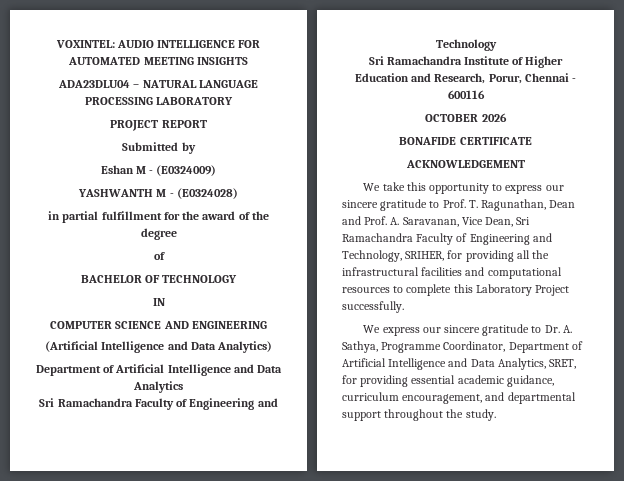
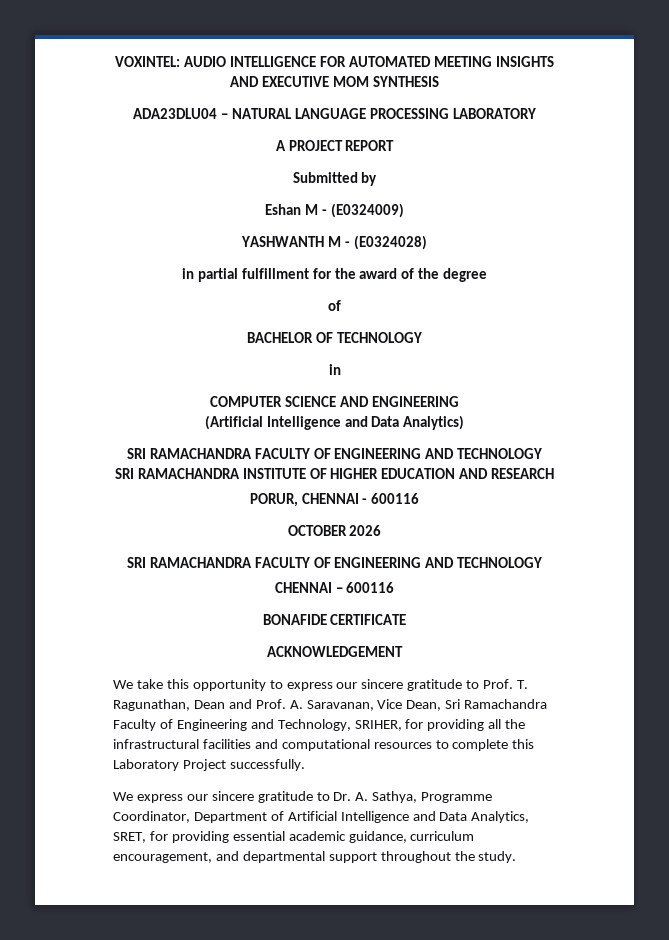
- VOXINTEL: AUDIO INTELLIGENCE FOR AUTOMATED MEETING INSIGHTS
+ VOXINTEL: AUDIO INTELLIGENCE FOR AUTOMATED MEETING INSIGHTS AND EXECUTIVE MOM SYNTHESIS
- PROJECT REPORT
+ A PROJECT REPORT
  BACHELOR OF TECHNOLOGY
- IN
+ in
  (Artificial Intelligence and Data Analytics)
- Department of Artificial Intelligence and Data Analytics
- Sri Ramachandra Faculty of Engineering and Technology
- Sri Ramachandra Institute of Higher Education and Research, Porur, Chennai - 600116
+ SRI RAMACHANDRA FACULTY OF ENGINEERING AND TECHNOLOGY
+ SRI RAMACHANDRA INSTITUTE OF HIGHER EDUCATION AND RESEARCH
+ PORUR, CHENNAI - 600116
  OCTOBER 2026
+ SRI RAMACHANDRA FACULTY OF ENGINEERING AND TECHNOLOGY
+ CHENNAI – 600116

